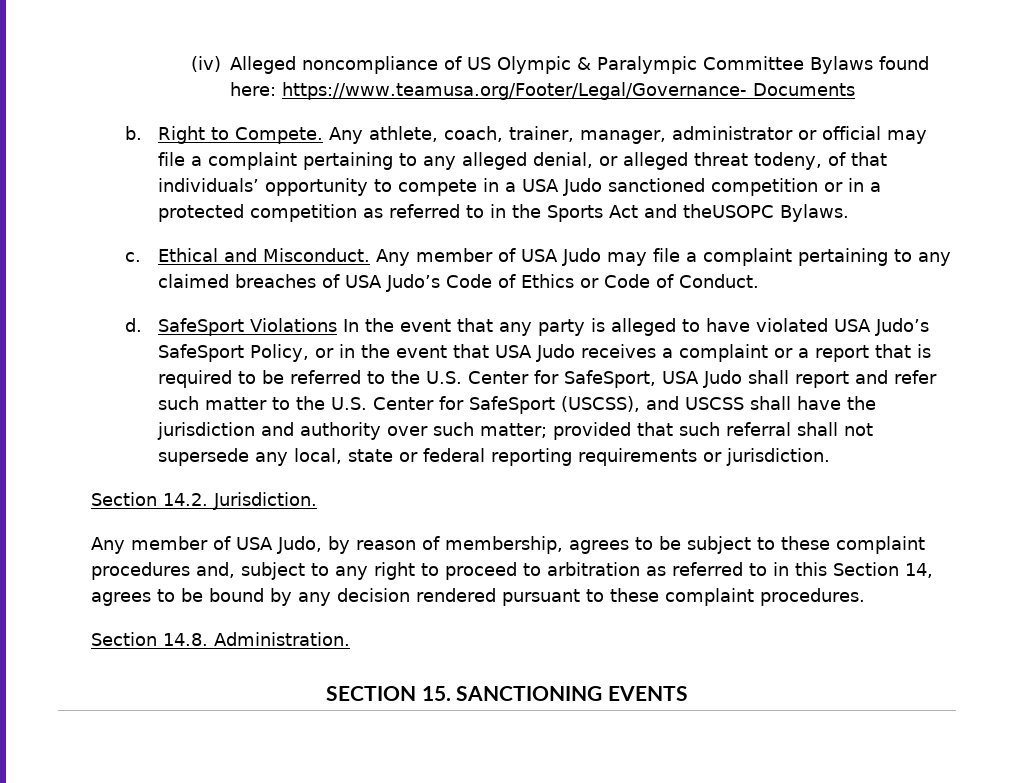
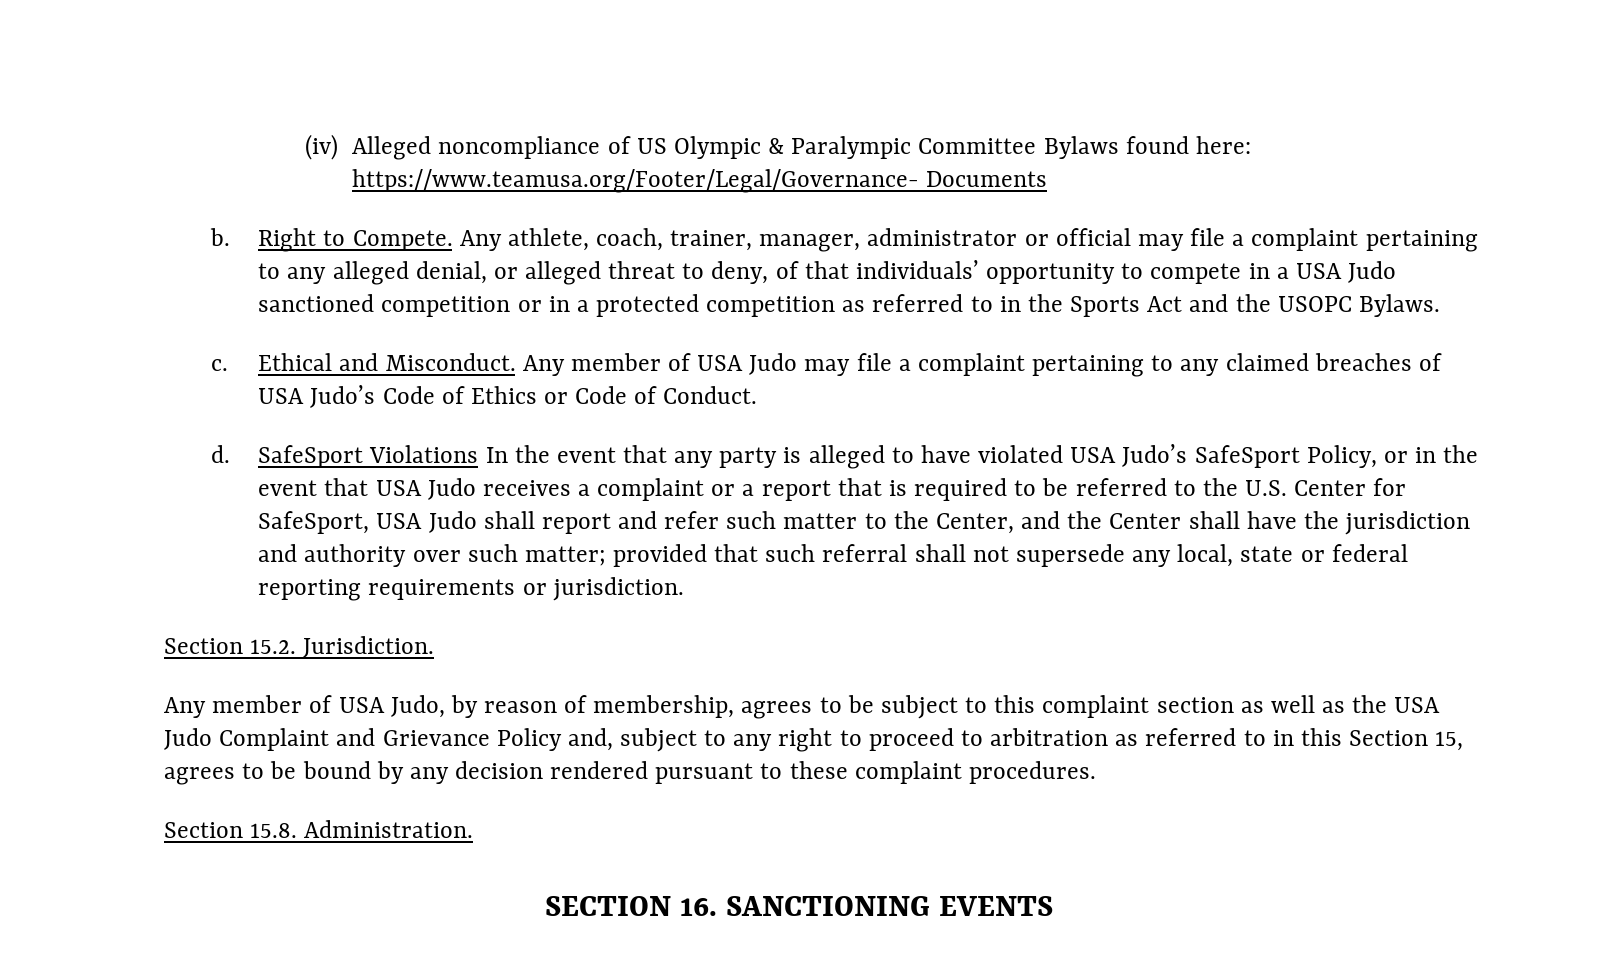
- Any athlete, coach, trainer, manager, administrator or official may file a complaint pertaining to any alleged denial, or alleged threat todeny, of that individuals’ opportunity to compete in a USA Judo sanctioned competition or in a protected competition as referred to in the Sports Act and theUSOPC Bylaws.
+ Any athlete, coach, trainer, manager, administrator or official may file a complaint pertaining to any alleged denial, or alleged threat to deny, of that individuals’ opportunity to compete in a USA Judo sanctioned competition or in a protected competition as referred to in the Sports Act and the USOPC Bylaws.
- SafeSport Violations In the event that any party is alleged to have violated USA Judo’s SafeSport Policy, or in the event that USA Judo receives a complaint or a report that is required to be referred to the U.S. Center for SafeSport, USA Judo shall report and refer such matter to the U.S. Center for SafeSport (USCSS), and USCSS shall have the jurisdiction and authority over such matter;
+ SafeSport Violations In the event that any party is alleged to have violated USA Judo’s SafeSport Policy, or in the event that USA Judo receives a complaint or a report that is required to be referred to the U.S. Center for SafeSport, USA Judo shall report and refer such matter to the Center, and the Center shall have the jurisdiction and authority over such matter;
- Section 14.2. Jurisdiction.
+ Section 15.2. Jurisdiction.
- Any member of USA Judo, by reason of membership, agrees to be subject to these complaint procedures and, subject to any right to proceed to arbitration as referred to in this Section 14, agrees to be bound by any decision rendered pursuant to these complaint procedures.
+ Any member of USA Judo, by reason of membership, agrees to be subject to this complaint section as well as the USA Judo Complaint and Grievance Policy and, subject to any right to proceed to arbitration as referred to in this Section 15, agrees to be bound by any decision rendered pursuant to these complaint procedures.
- Section 14.8. Administration.
+ Section 15.8. Administration.
- SECTION 15. SANCTIONING EVENTS
+ SECTION 16. SANCTIONING EVENTS

